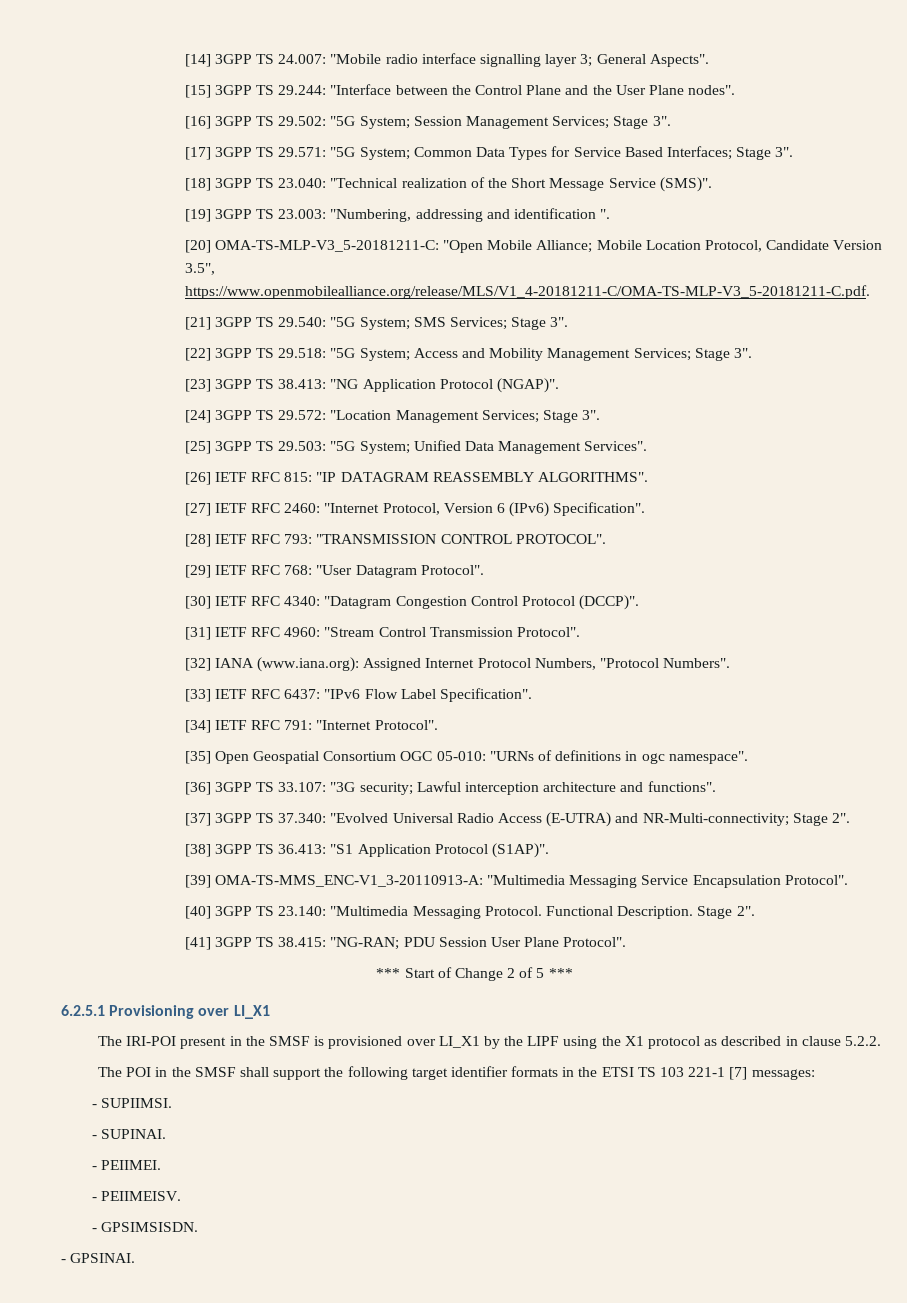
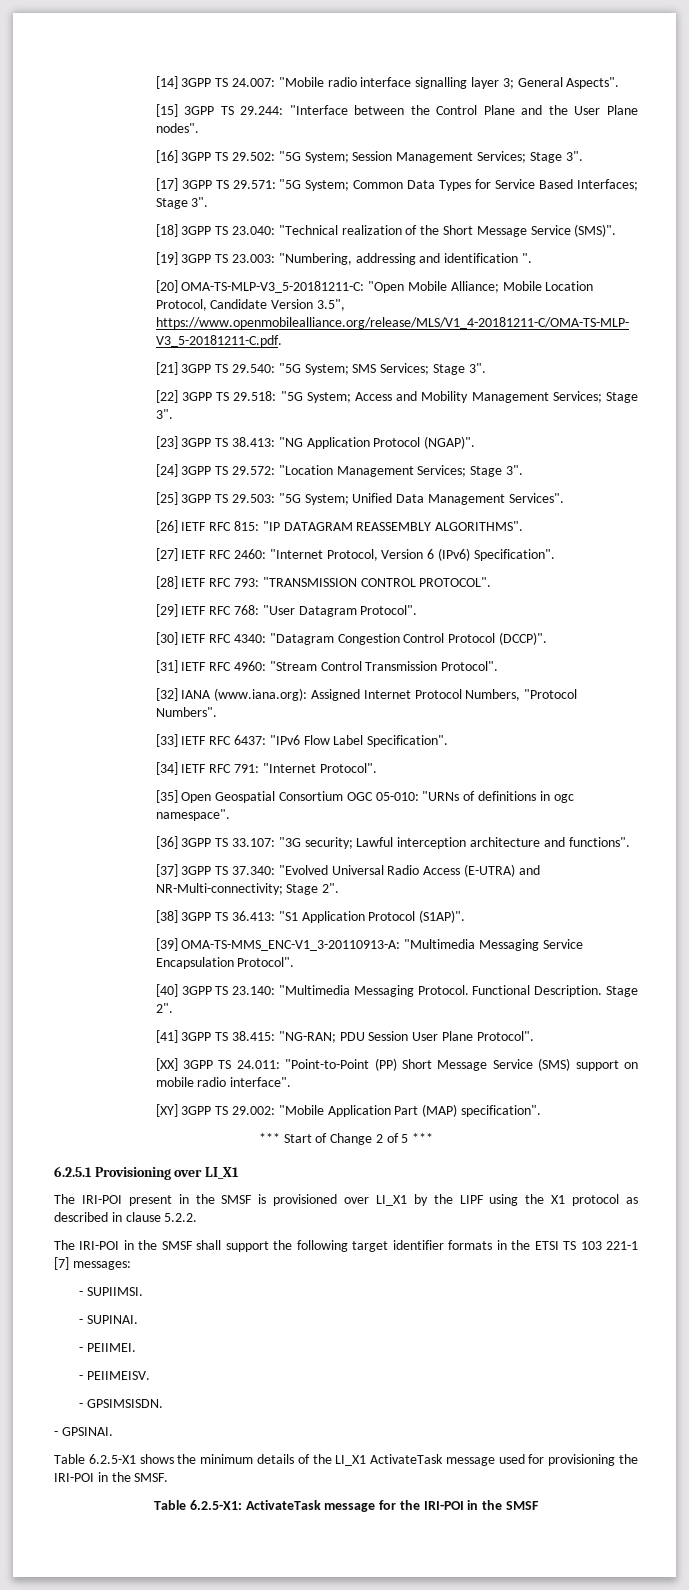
+ [XX] 3GPP TS 24.011: "Point-to-Point (PP) Short Message Service (SMS) support on mobile radio interface".
+ [XY] 3GPP TS 29.002: "Mobile Application Part (MAP) specification".
- The POI in the SMSF shall support the following target identifier formats in the ETSI TS 103 221-1 [7] messages:
+ The IRI-POI in the SMSF shall support the following target identifier formats in the ETSI TS 103 221-1 [7] messages:
+ Table 6.2.5-X1 shows the minimum details of the LI_X1 ActivateTask message used for provisioning the IRI-POI in the SMSF.
+ Table 6.2.5-X1: ActivateTask message for the IRI-POI in the SMSF

